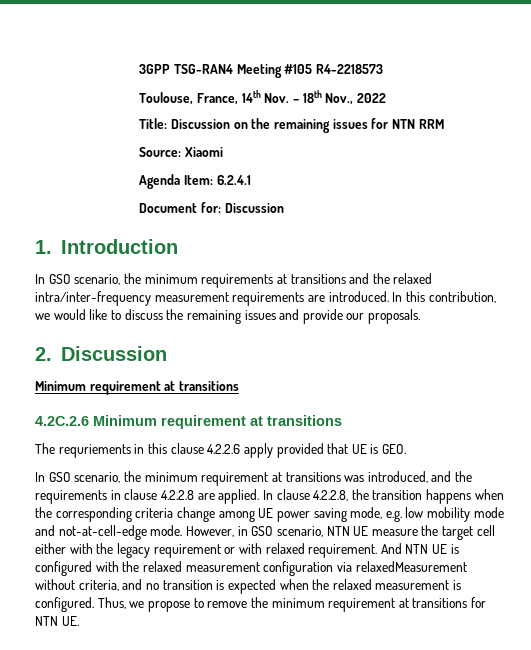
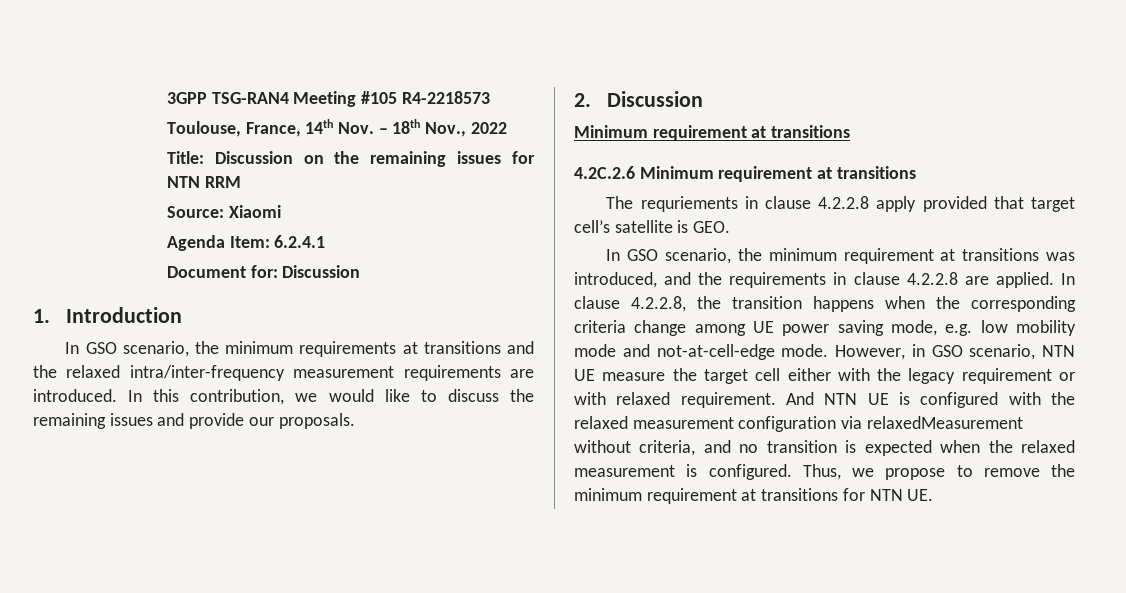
- The requriements in this clause 4.2.2.6 apply provided that UE is GEO.
+ The requriements in clause 4.2.2.8 apply provided that target cell’s satellite is GEO.

